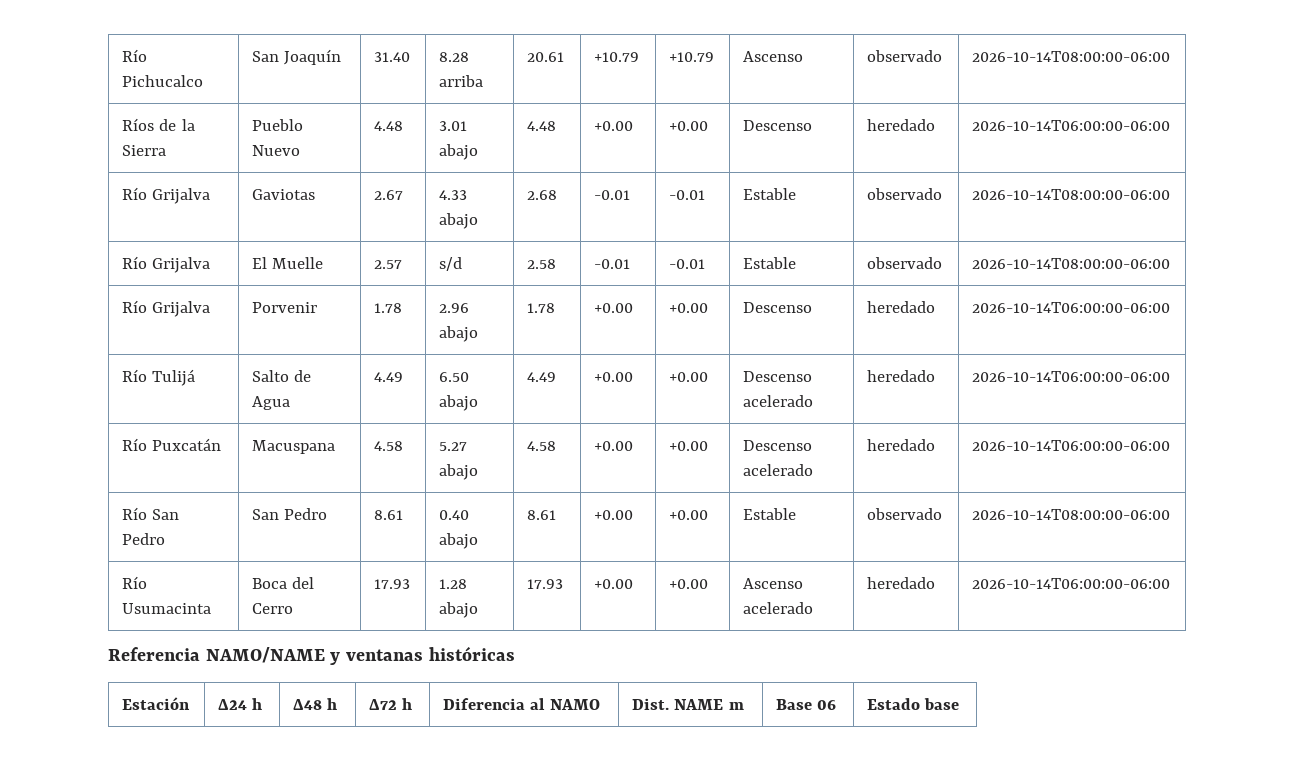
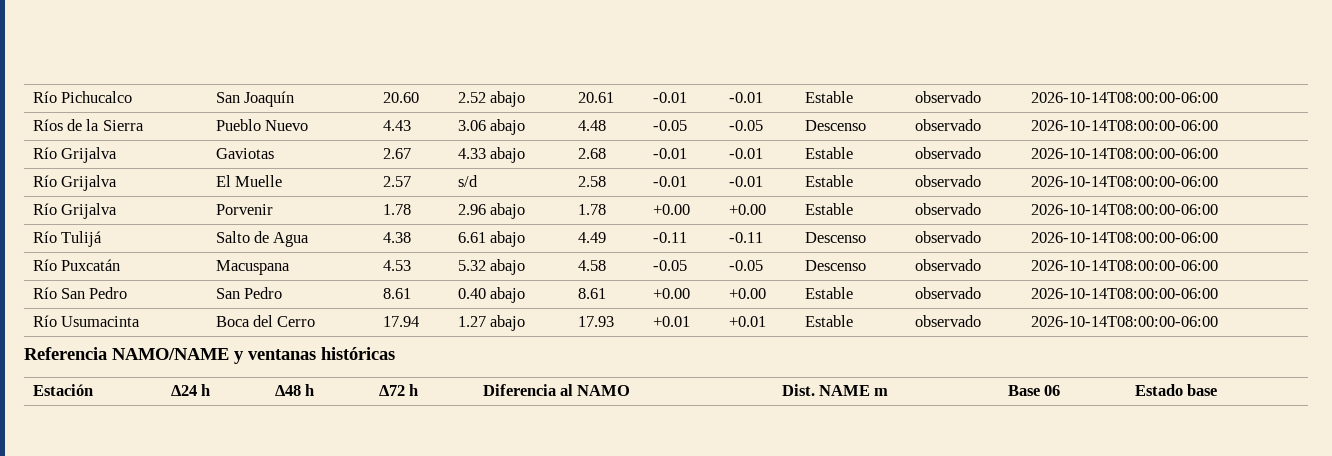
- Río Pichucalco | San Joaquín | 31.40 | 8.28 arriba | 20.61 | +10.79 | +10.79 | Ascenso | observado | 2026-10-14T08:00:00-06:00
+ Río Pichucalco | San Joaquín | 20.60 | 2.52 abajo | 20.61 | -0.01 | -0.01 | Estable | observado | 2026-10-14T08:00:00-06:00
- Ríos de la Sierra | Pueblo Nuevo | 4.48 | 3.01 abajo | 4.48 | +0.00 | +0.00 | Descenso | heredado | 2026-10-14T06:00:00-06:00
+ Ríos de la Sierra | Pueblo Nuevo | 4.43 | 3.06 abajo | 4.48 | -0.05 | -0.05 | Descenso | observado | 2026-10-14T08:00:00-06:00
- Río Grijalva | Porvenir | 1.78 | 2.96 abajo | 1.78 | +0.00 | +0.00 | Descenso | heredado | 2026-10-14T06:00:00-06:00
+ Río Grijalva | Porvenir | 1.78 | 2.96 abajo | 1.78 | +0.00 | +0.00 | Estable | observado | 2026-10-14T08:00:00-06:00
- Río Tulijá | Salto de Agua | 4.49 | 6.50 abajo | 4.49 | +0.00 | +0.00 | Descenso acelerado | heredado | 2026-10-14T06:00:00-06:00
+ Río Tulijá | Salto de Agua | 4.38 | 6.61 abajo | 4.49 | -0.11 | -0.11 | Descenso | observado | 2026-10-14T08:00:00-06:00
- Río Puxcatán | Macuspana | 4.58 | 5.27 abajo | 4.58 | +0.00 | +0.00 | Descenso acelerado | heredado | 2026-10-14T06:00:00-06:00
+ Río Puxcatán | Macuspana | 4.53 | 5.32 abajo | 4.58 | -0.05 | -0.05 | Descenso | observado | 2026-10-14T08:00:00-06:00
- Río Usumacinta | Boca del Cerro | 17.93 | 1.28 abajo | 17.93 | +0.00 | +0.00 | Ascenso acelerado | heredado | 2026-10-14T06:00:00-06:00
+ Río Usumacinta | Boca del Cerro | 17.94 | 1.27 abajo | 17.93 | +0.01 | +0.01 | Estable | observado | 2026-10-14T08:00:00-06:00

